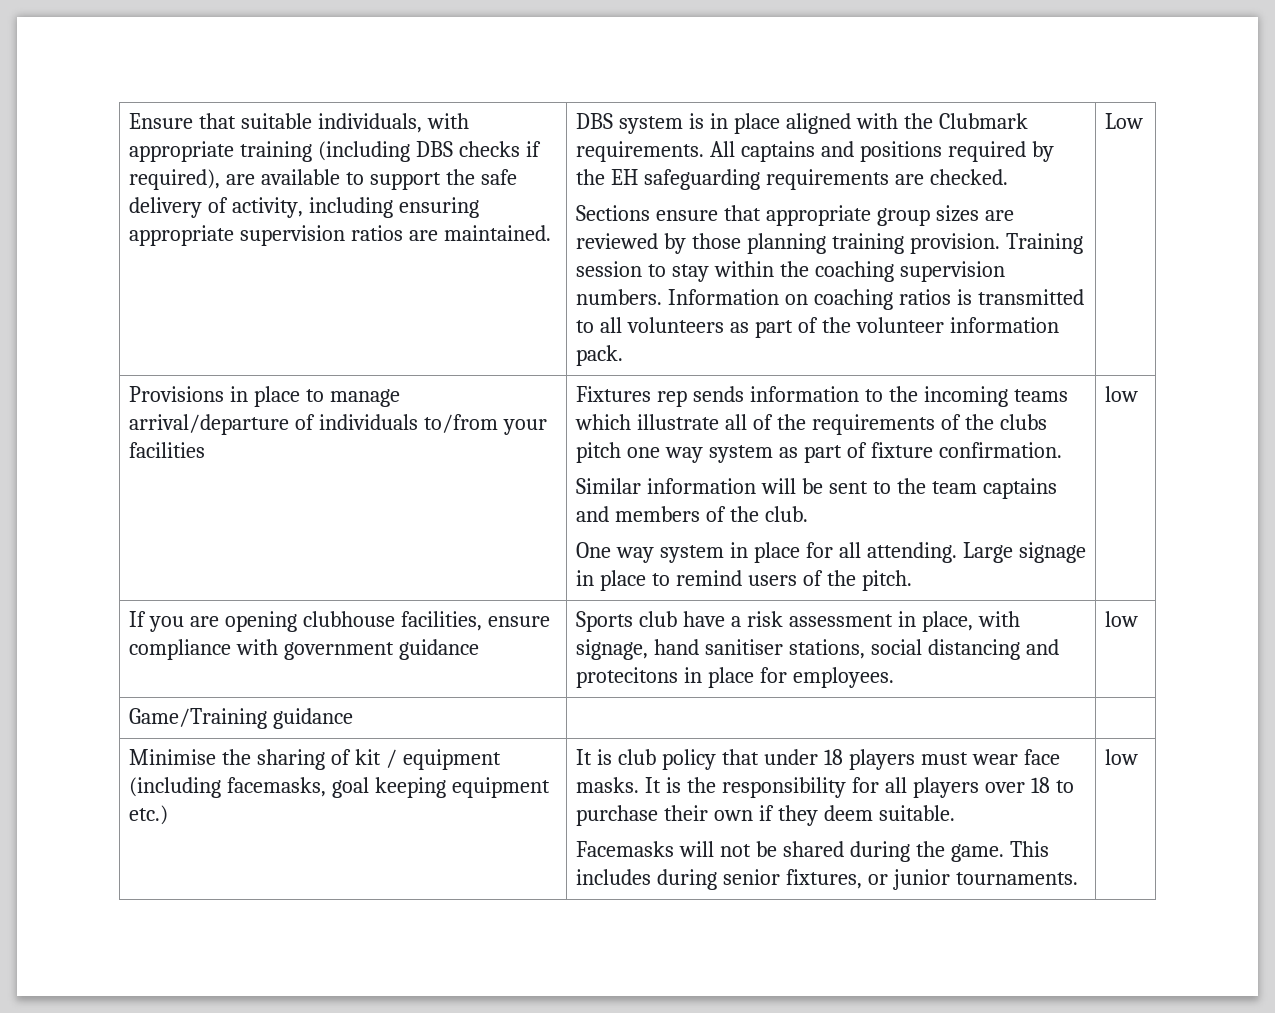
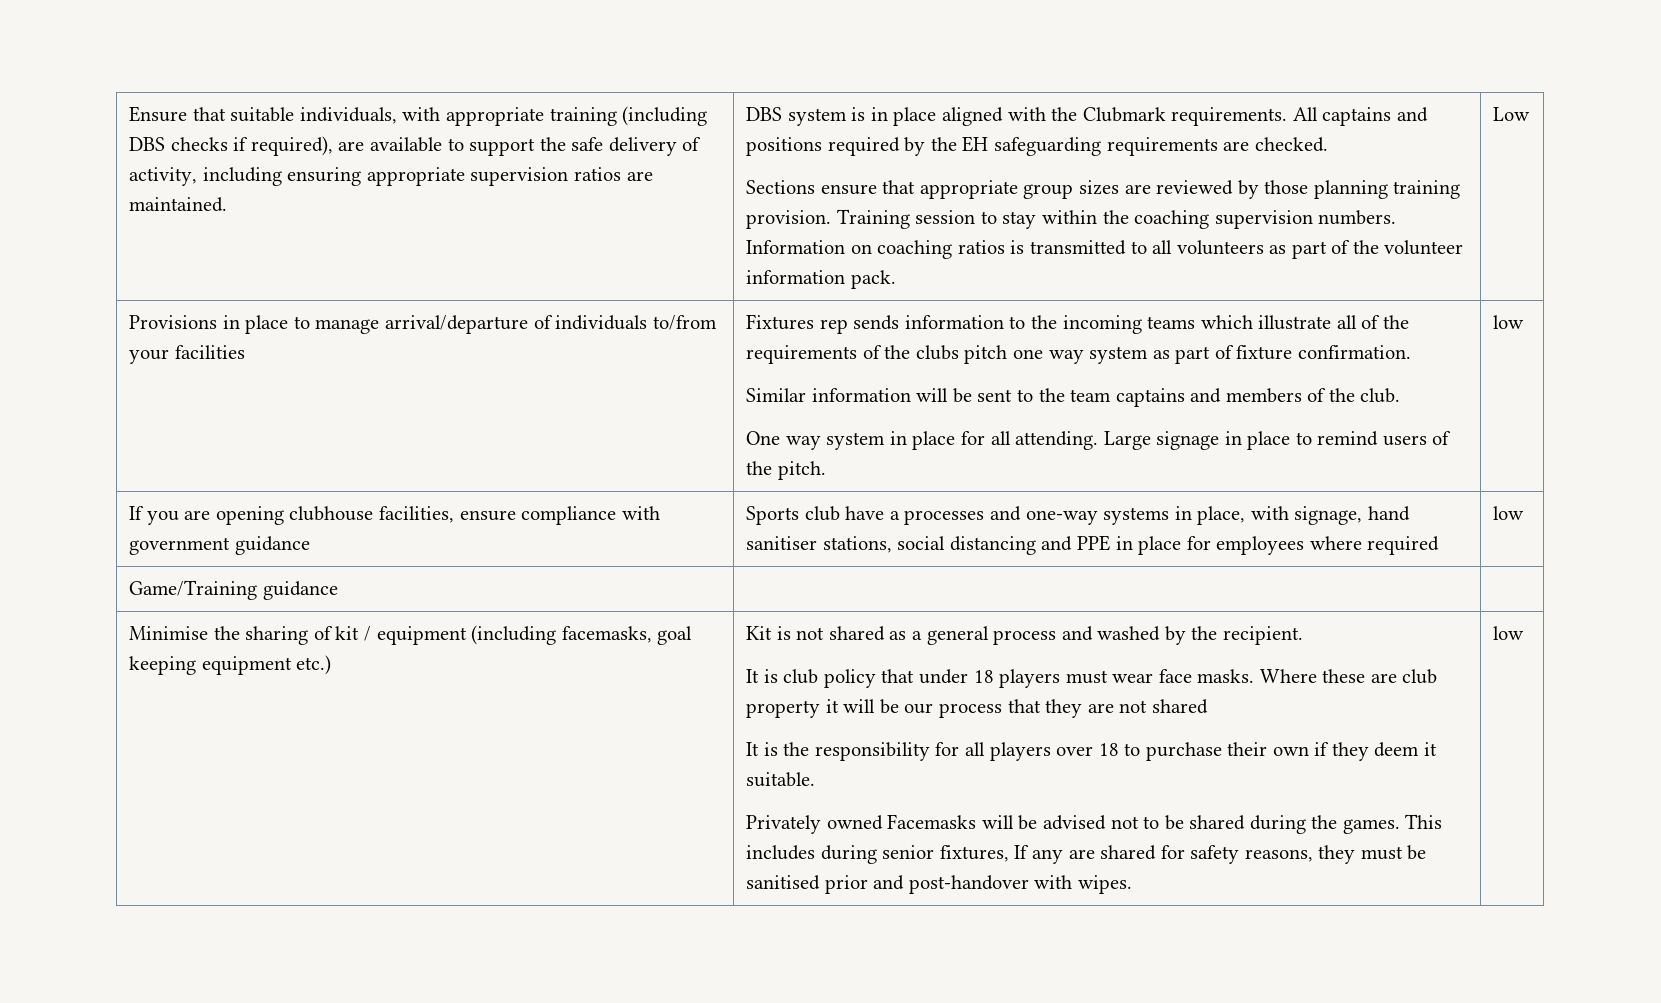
- If you are opening clubhouse facilities, ensure compliance with government guidance | Sports club have a risk assessment in place, with signage, hand sanitiser stations, social distancing and protecitons in place for employees. | low
+ If you are opening clubhouse facilities, ensure compliance with government guidance | Sports club have a processes and one-way systems in place, with signage, hand sanitiser stations, social distancing and PPE in place for employees where required | low
+ Kit is not shared as a general process and washed by the recipient.
- It is club policy that under 18 players must wear face masks. It is the responsibility for all players over 18 to purchase their own if they deem suitable.
+ It is club policy that under 18 players must wear face masks. Where these are club property it will be our process that they are not shared
+ It is the responsibility for all players over 18 to purchase their own if they deem it suitable.
- Facemasks will not be shared during the game.
+ Privately owned Facemasks will be advised not to be shared during the games.
- This includes during senior fixtures, or junior tournaments.
+ This includes during senior fixtures, If any are shared for safety reasons, they must be sanitised prior and post-handover with wipes.

